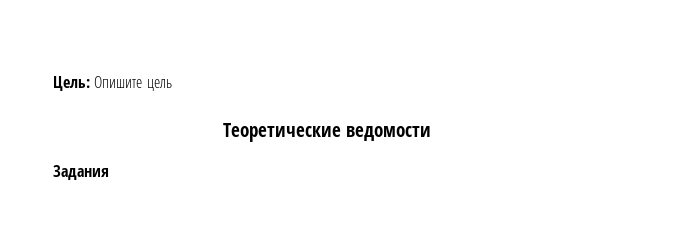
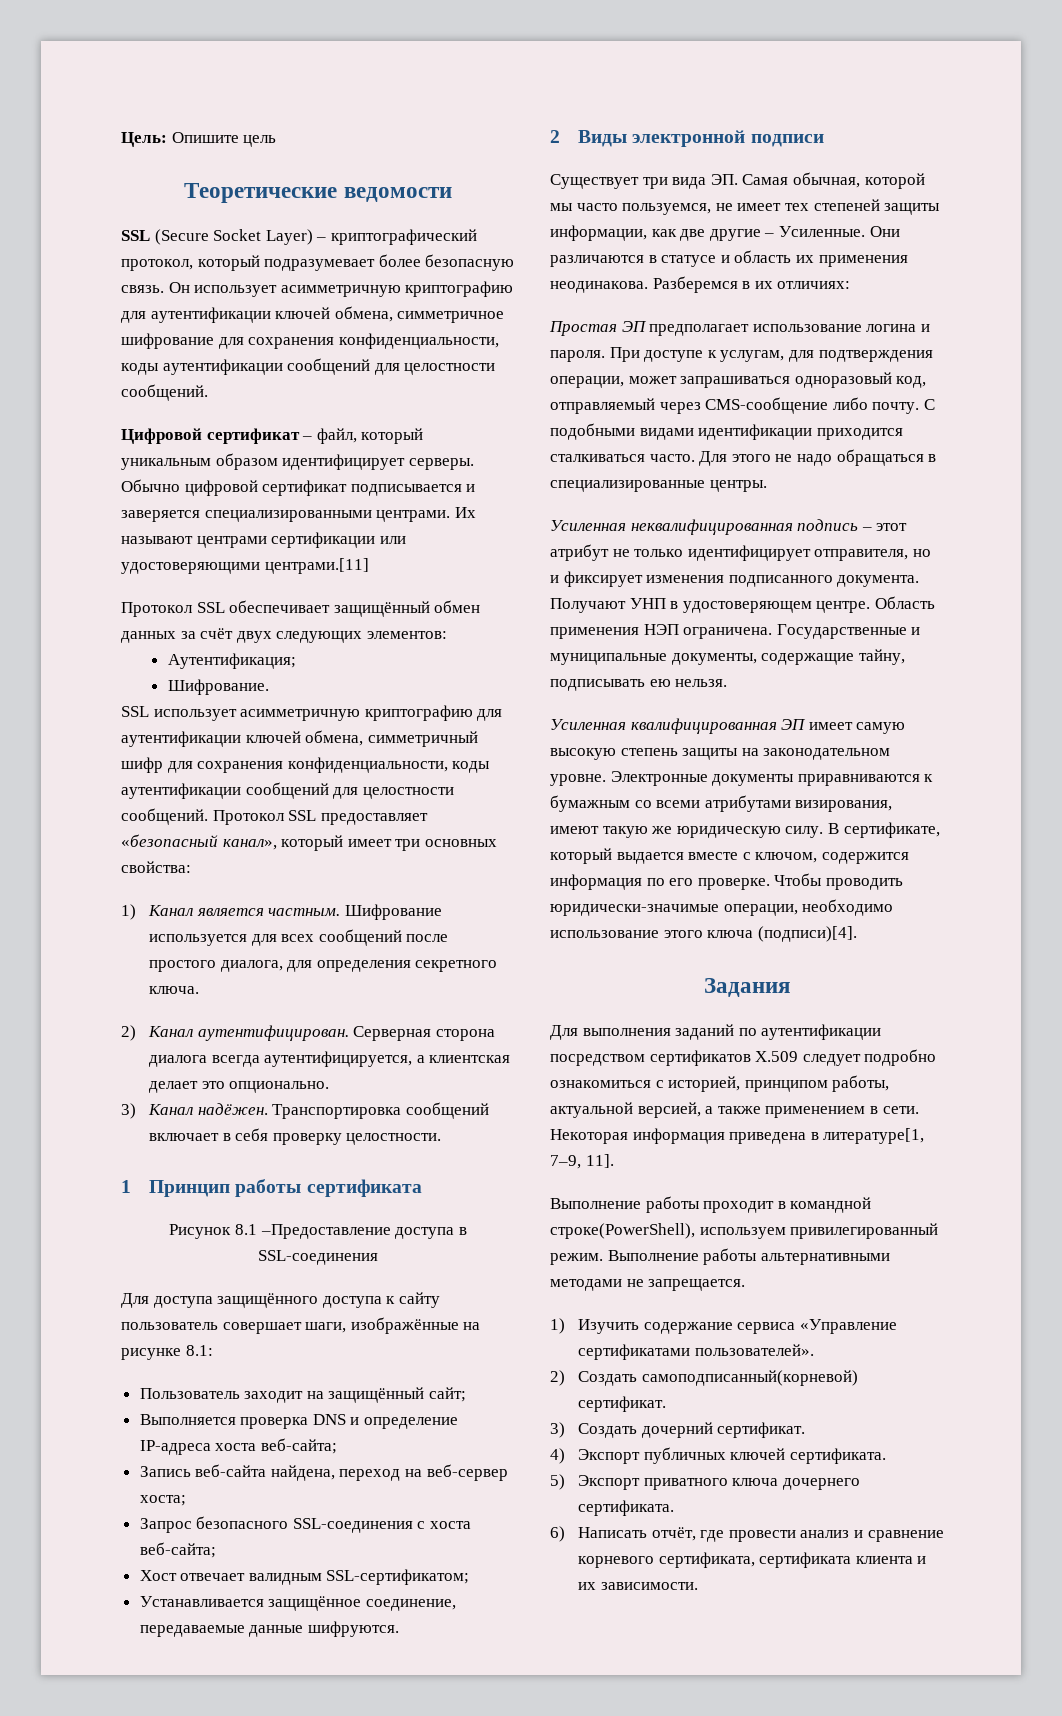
+ SSL (Secure Socket Layer) – криптографический протокол, который подразумевает более безопасную связь. Он использует асимметричную криптографию для аутентификации ключей обмена, симметричное шифрование для сохранения конфиденциальности, коды аутентификации сообщений для целостности сообщений.
+ Цифровой сертификат – файл, который уникальным образом идентифицирует серверы. Обычно цифровой сертификат подписывается и заверяется специализированными центрами. Их называют центрами сертификации или удостоверяющими центрами.[11]
+ Протокол SSL обеспечивает защищённый обмен данных за счёт двух следующих элементов:
+ Аутентификация;
+ Шифрование.
+ SSL использует асимметричную криптографию для аутентификации ключей обмена, симметричный шифр для сохранения конфиденциальности, коды аутентификации сообщений для целостности сообщений. Протокол SSL предоставляет «безопасный канал», который имеет три основных свойства:
+ 1) Канал является частным. Шифрование используется для всех сообщений после простого диалога, для определения секретного ключа.
+ 2) Канал аутентифицирован. Серверная сторона диалога всегда аутентифицируется, а клиентская делает это опционально.
+ 3) Канал надёжен. Транспортировка сообщений включает в себя проверку целостности.
+ 1 Принцип работы сертификата
+ Рисунок 8.1 –Предоставление доступа в SSL-соединения
+ Для доступа защищённого доступа к сайту пользователь совершает шаги, изображённые на рисунке 8.1:
+ Пользователь заходит на защищённый сайт;
+ Выполняется проверка DNS и определение IP-адреса хоста веб-сайта;
+ Запись веб-сайта найдена, переход на веб-сервер хоста;
+ Запрос безопасного SSL-соединения с хоста веб-сайта;
+ Хост отвечает валидным SSL-сертификатом;
+ Устанавливается защищённое соединение, передаваемые данные шифруются.
+ 2 Виды электронной подписи
+ Существует три вида ЭП. Самая обычная, которой мы часто пользуемся, не имеет тех степеней защиты информации, как две другие – Усиленные. Они различаются в статусе и область их применения неодинакова. Разберемся в их отличиях:
+ Простая ЭП предполагает использование логина и пароля. При доступе к услугам, для подтверждения операции, может запрашиваться одноразовый код, отправляемый через CMS-сообщение либо почту. С подобными видами идентификации приходится сталкиваться часто. Для этого не надо обращаться в специализированные центры.
+ Усиленная неквалифицированная подпись – этот атрибут не только идентифицирует отправителя, но и фиксирует изменения подписанного документа. Получают УНП в удостоверяющем центре. Область применения НЭП ограничена. Государственные и муниципальные документы, содержащие тайну, подписывать ею нельзя.
+ Усиленная квалифицированная ЭП имеет самую высокую степень защиты на законодательном уровне. Электронные документы приравниваются к бумажным со всеми атрибутами визирования, имеют такую же юридическую силу. В сертификате, который выдается вместе с ключом, содержится информация по его проверке. Чтобы проводить юридически-значимые операции, необходимо использование этого ключа (подписи)[4].
  Задания
+ Для выполнения заданий по аутентификации посредством сертификатов X.509 следует подробно ознакомиться с историей, принципом работы, актуальной версией, а также применением в сети. Некоторая информация приведена в литературе[1, 7–9, 11].
+ Выполнение работы проходит в командной строке(PowerShell), используем привилегированный режим. Выполнение работы альтернативными методами не запрещается.
+ 1) Изучить содержание сервиса «Управление сертификатами пользователей».
+ 2) Создать самоподписанный(корневой) сертификат.
+ 3) Создать дочерний сертификат.
+ 4) Экспорт публичных ключей сертификата.
+ 5) Экспорт приватного ключа дочернего сертификата.
+ 6) Написать отчёт, где провести анализ и сравнение корневого сертификата, сертификата клиента и их зависимости.

